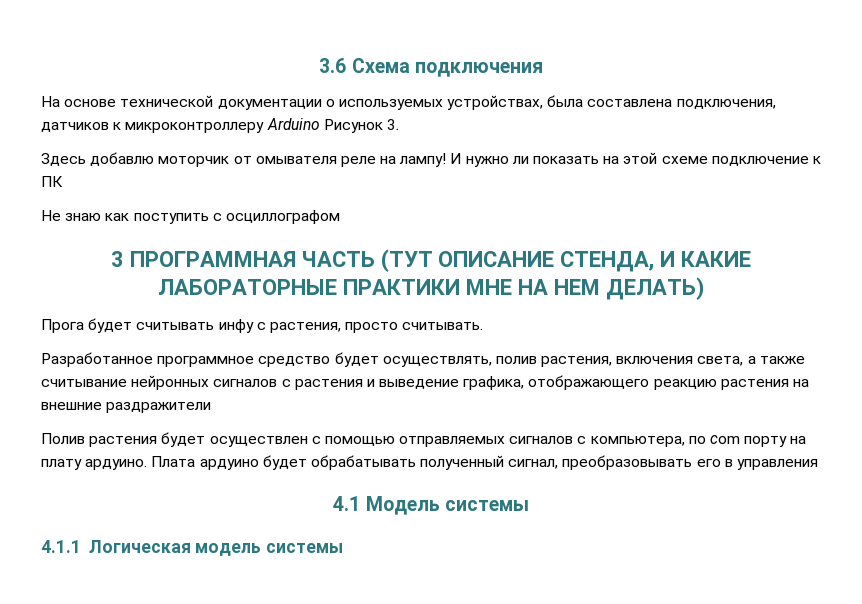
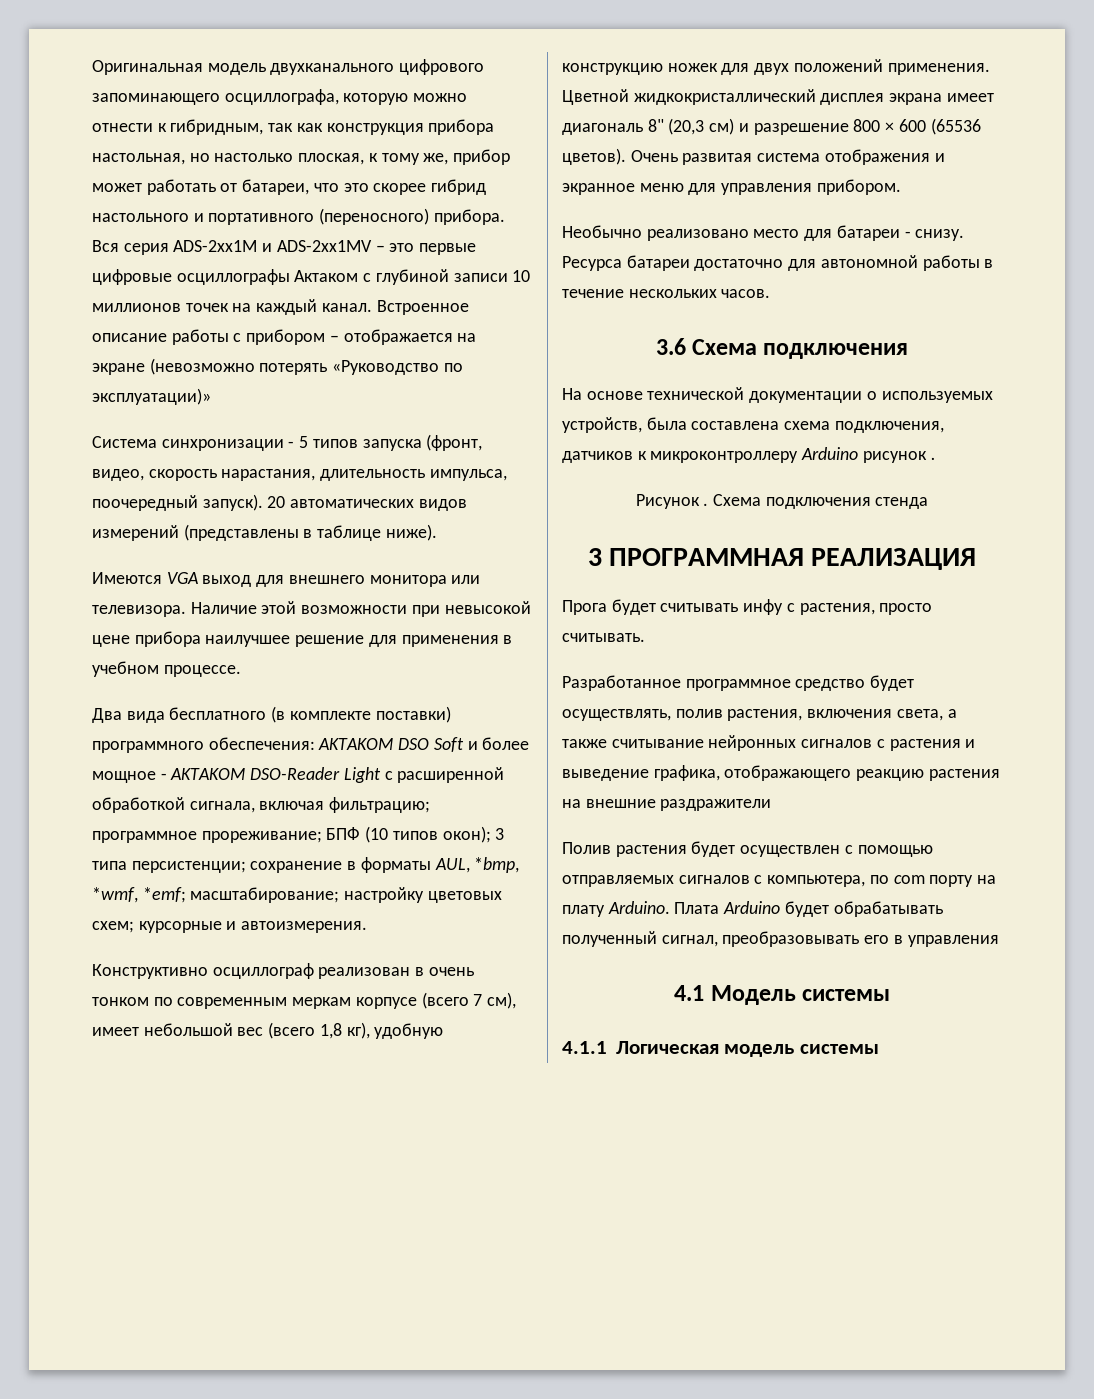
+ Оригинальная модель двухканального цифрового запоминающего осциллографа, которую можно отнести к гибридным, так как конструкция прибора настольная, но настолько плоская, к тому же, прибор может работать от батареи, что это скорее гибрид настольного и портативного (переносного) прибора. Вся серия ADS-2хх1M и ADS-2хх1MV – это первые цифровые осциллографы Актаком с глубиной записи 10 миллионов точек на каждый канал. Встроенное описание работы с прибором – отображается на экране (невозможно потерять «Руководство по эксплуатации)»
+ Система синхронизации - 5 типов запуска (фронт, видео, скорость нарастания, длительность импульса, поочередный запуск). 20 автоматических видов измерений (представлены в таблице ниже).
+ Имеются VGA выход для внешнего монитора или телевизора. Наличие этой возможности при невысокой цене прибора наилучшее решение для применения в учебном процессе.
+ Два вида бесплатного (в комплекте поставки) программного обеспечения: AKTAKOM DSO Soft и более мощное - AKTAKOM DSO-Reader Light с расширенной обработкой сигнала, включая фильтрацию; программное прореживание; БПФ (10 типов окон); 3 типа персистенции; сохранение в форматы AUL, *bmp, *wmf, *emf; масштабирование; настройку цветовых схем; курсорные и автоизмерения.
+ Конструктивно осциллограф реализован в очень тонком по современным меркам корпусе (всего 7 см), имеет небольшой вес (всего 1,8 кг), удобную конструкцию ножек для двух положений применения. Цветной жидкокристаллический дисплея экрана имеет диагональ 8" (20,3 см) и разрешение 800 × 600 (65536 цветов). Очень развитая система отображения и экранное меню для управления прибором.
+ Необычно реализовано место для батареи - снизу. Ресурса батареи достаточно для автономной работы в течение нескольких часов.
- На основе технической документации о используемых устройствах, была составлена подключения, датчиков к микроконтроллеру Arduino Рисунок 3.
- Здесь добавлю моторчик от омывателя реле на лампу! И нужно ли показать на этой схеме подключение к ПК
- Не знаю как поступить с осциллографом
- 3 ПРОГРАММНАЯ ЧАСТЬ (ТУТ ОПИСАНИЕ СТЕНДА, И КАКИЕ ЛАБОРАТОРНЫЕ ПРАКТИКИ МНЕ НА НЕМ ДЕЛАТЬ)
+ На основе технической документации о используемых устройств, была составлена схема подключения, датчиков к микроконтроллеру Arduino рисунок .
+ Рисунок . Схема подключения стенда
+ 3 ПРОГРАММНАЯ РЕАЛИЗАЦИЯ
- Полив растения будет осуществлен с помощью отправляемых сигналов с компьютера, по com порту на плату ардуино. Плата ардуино будет обрабатывать полученный сигнал, преобразовывать его в управления
+ Полив растения будет осуществлен с помощью отправляемых сигналов с компьютера, по com порту на плату Arduino. Плата Arduino будет обрабатывать полученный сигнал, преобразовывать его в управления

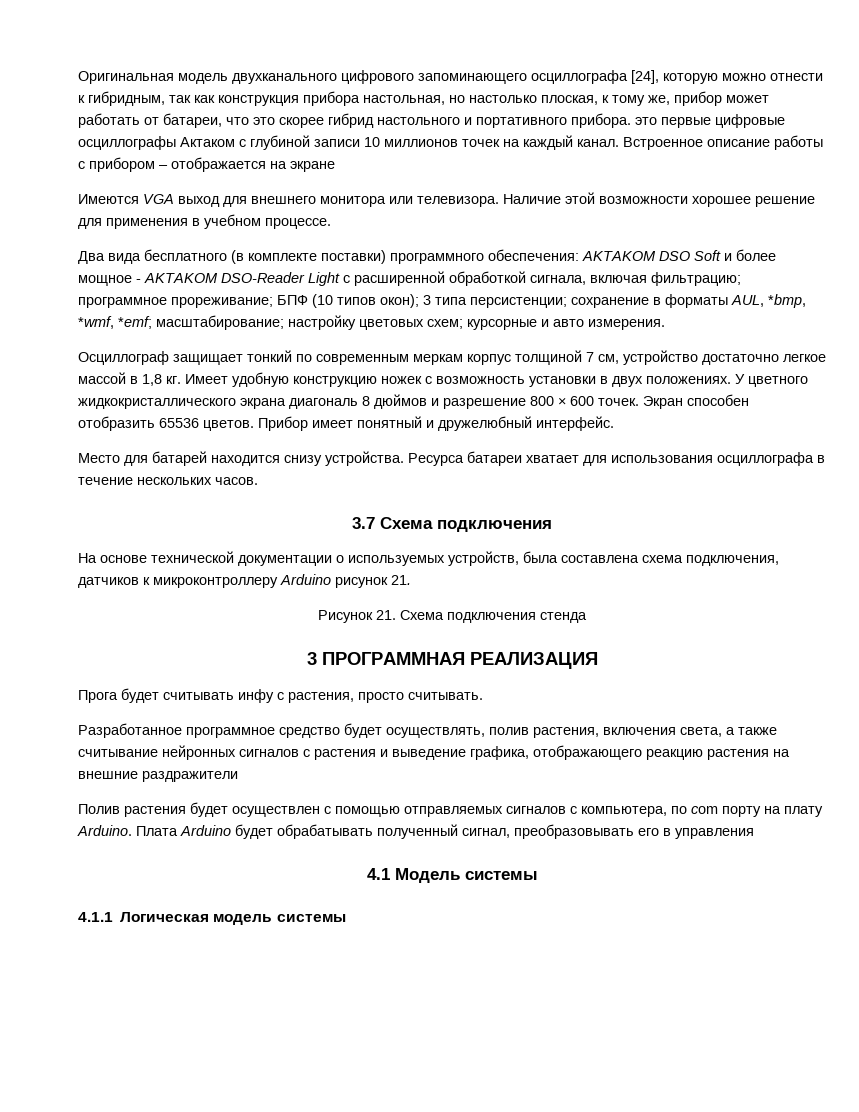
- Оригинальная модель двухканального цифрового запоминающего осциллографа, которую можно отнести к гибридным, так как конструкция прибора настольная, но настолько плоская, к тому же, прибор может работать от батареи, что это скорее гибрид настольного и портативного (переносного) прибора. Вся серия ADS-2хх1M и ADS-2хх1MV – это первые цифровые осциллографы Актаком с глубиной записи 10 миллионов точек на каждый канал.
+ Оригинальная модель двухканального цифрового запоминающего осциллографа [24], которую можно отнести к гибридным, так как конструкция прибора настольная, но настолько плоская, к тому же, прибор может работать от батареи, что это скорее гибрид настольного и портативного прибора. это первые цифровые осциллографы Актаком с глубиной записи 10 миллионов точек на каждый канал.
- Встроенное описание работы с прибором – отображается на экране (невозможно потерять «Руководство по эксплуатации)»
- Система синхронизации - 5 типов запуска (фронт, видео, скорость нарастания, длительность импульса, поочередный запуск). 20 автоматических видов измерений (представлены в таблице ниже).
+ Встроенное описание работы с прибором – отображается на экране
- Наличие этой возможности при невысокой цене прибора наилучшее решение для применения в учебном процессе.
+ Наличие этой возможности хорошее решение для применения в учебном процессе.
- Два вида бесплатного (в комплекте поставки) программного обеспечения: AKTAKOM DSO Soft и более мощное - AKTAKOM DSO-Reader Light с расширенной обработкой сигнала, включая фильтрацию; программное прореживание; БПФ (10 типов окон); 3 типа персистенции; сохранение в форматы AUL, *bmp, *wmf, *emf; масштабирование; настройку цветовых схем; курсорные и автоизмерения.
- Конструктивно осциллограф реализован в очень тонком по современным меркам корпусе (всего 7 см), имеет небольшой вес (всего 1,8 кг), удобную конструкцию ножек для двух положений применения. Цветной жидкокристаллический дисплея экрана имеет диагональ 8" (20,3 см) и разрешение 800 × 600 (65536 цветов). Очень развитая система отображения и экранное меню для управления прибором.
- Необычно реализовано место для батареи - снизу. Ресурса батареи достаточно для автономной работы в течение нескольких часов.
+ Два вида бесплатного (в комплекте поставки) программного обеспечения: AKTAKOM DSO Soft и более мощное - AKTAKOM DSO-Reader Light с расширенной обработкой сигнала, включая фильтрацию; программное прореживание; БПФ (10 типов окон); 3 типа персистенции; сохранение в форматы AUL, *bmp, *wmf, *emf; масштабирование; настройку цветовых схем; курсорные и авто измерения.
+ Осциллограф защищает тонкий по современным меркам корпус толщиной 7 см, устройство достаточно легкое массой в 1,8 кг. Имеет удобную конструкцию ножек с возможность установки в двух положениях. У цветного жидкокристаллического экрана диагональ 8 дюймов и разрешение 800 × 600 точек. Экран способен отобразить 65536 цветов. Прибор имеет понятный и дружелюбный интерфейс.
+ Место для батарей находится снизу устройства. Ресурса батареи хватает для использования осциллографа в течение нескольких часов.
- 3.6 Схема подключения
+ 3.7 Схема подключения
- На основе технической документации о используемых устройств, была составлена схема подключения, датчиков к микроконтроллеру Arduino рисунок .
+ На основе технической документации о используемых устройств, была составлена схема подключения, датчиков к микроконтроллеру Arduino рисунок 21.
- Рисунок . Схема подключения стенда
+ Рисунок 21. Схема подключения стенда

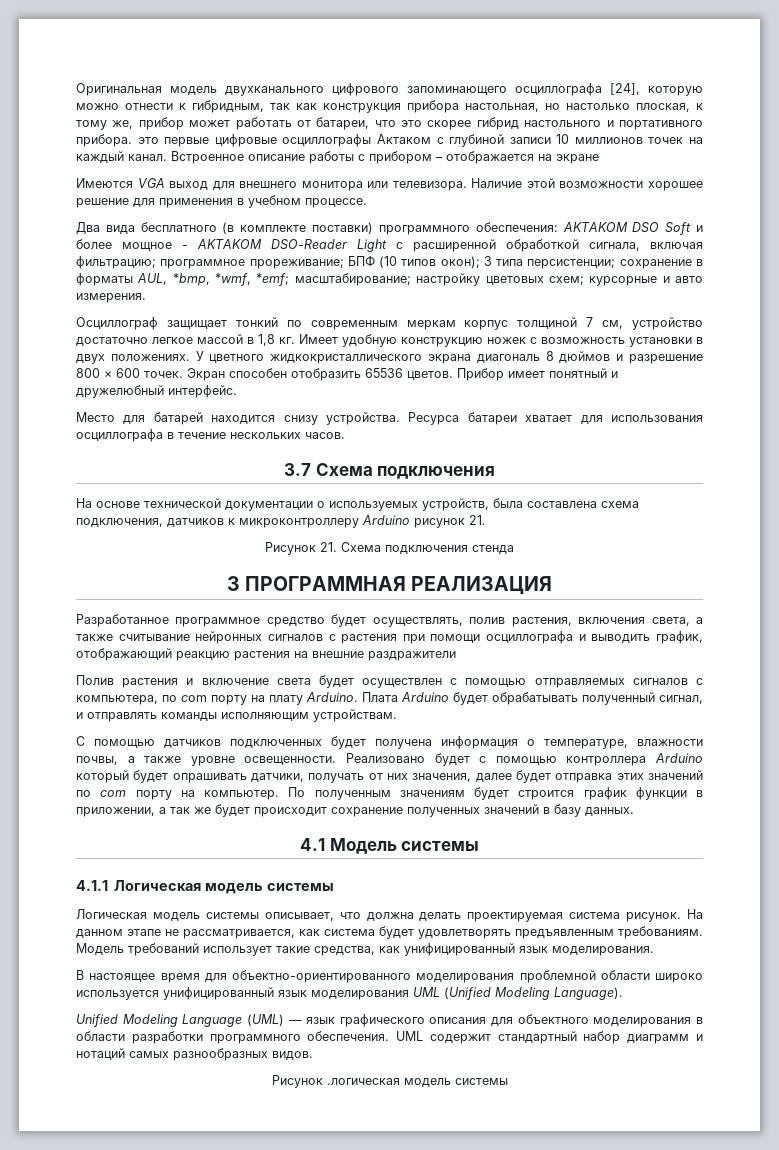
- Прога будет считывать инфу с растения, просто считывать.
- Разработанное программное средство будет осуществлять, полив растения, включения света, а также считывание нейронных сигналов с растения и выведение графика, отображающего реакцию растения на внешние раздражители
+ Разработанное программное средство будет осуществлять, полив растения, включения света, а также считывание нейронных сигналов с растения при помощи осциллографа и выводить график, отображающий реакцию растения на внешние раздражители
- Полив растения будет осуществлен с помощью отправляемых сигналов с компьютера, по com порту на плату Arduino.
+ Полив растения и включение света будет осуществлен с помощью отправляемых сигналов с компьютера, по com порту на плату Arduino.
- Плата Arduino будет обрабатывать полученный сигнал, преобразовывать его в управления
+ Плата Arduino будет обрабатывать полученный сигнал, и отправлять команды исполняющим устройствам.
+ С помощью датчиков подключенных будет получена информация о температуре, влажности почвы, а также уровне освещенности. Реализовано будет с помощью контроллера Arduino который будет опрашивать датчики, получать от них значения, далее будет отправка этих значений по com порту на компьютер. По полученным значениям будет строится график функции в приложении, а так же будет происходит сохранение полученных значений в базу данных.
+ Логическая модель системы описывает, что должна делать проектируемая система рисунок. На данном этапе не рассматривается, как система будет удовлетворять предъявленным требованиям. Модель требований использует такие средства, как унифицированный язык моделирования.
+ В настоящее время для объектно-ориентированного моделирования проблемной области широко используется унифицированный язык моделирования UML (Unified Modeling Language).
+ Unified Modeling Language (UML) — язык графического описания для объектного моделирования в области разработки программного обеспечения. UML содержит стандартный набор диаграмм и нотаций самых разнообразных видов.
+ Рисунок .логическая модель системы

